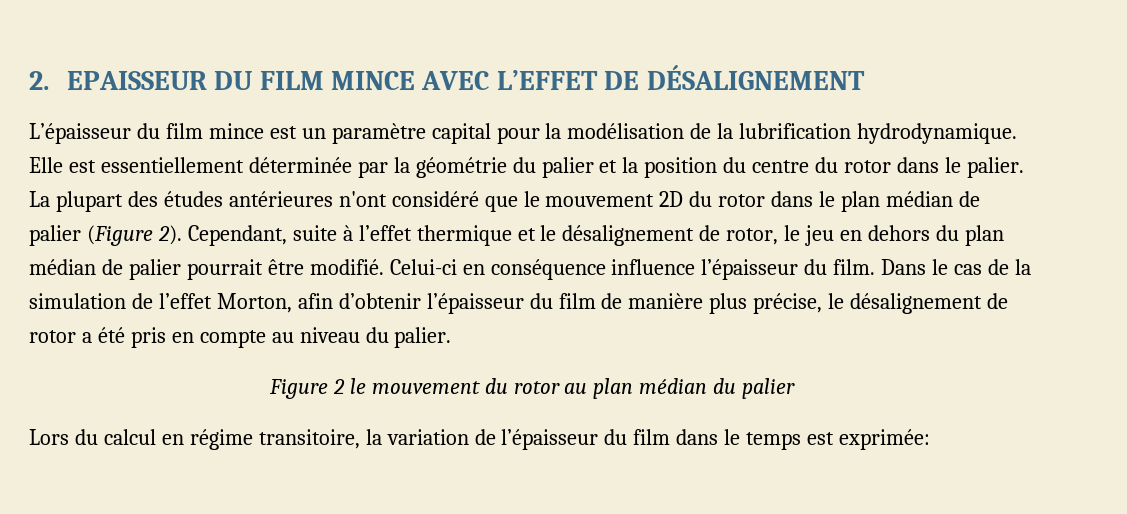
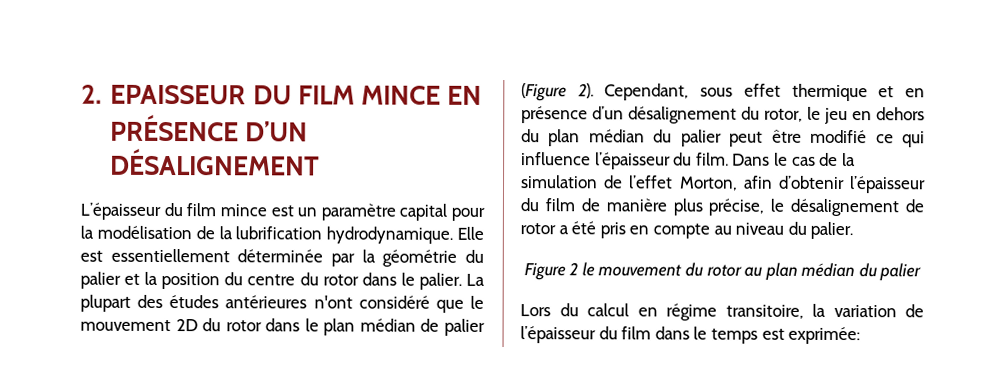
- 2. EPAISSEUR DU FILM MINCE AVEC L’EFFET DE DÉSALIGNEMENT
+ 2. EPAISSEUR DU FILM MINCE EN PRÉSENCE D’UN DÉSALIGNEMENT
- Cependant, suite à l’effet thermique et le désalignement de rotor, le jeu en dehors du plan médian de palier pourrait être modifié. Celui-ci en conséquence influence l’épaisseur du film.
+ Cependant, sous effet thermique et en présence d’un désalignement du rotor, le jeu en dehors du plan médian du palier peut être modifié ce qui influence l’épaisseur du film.

